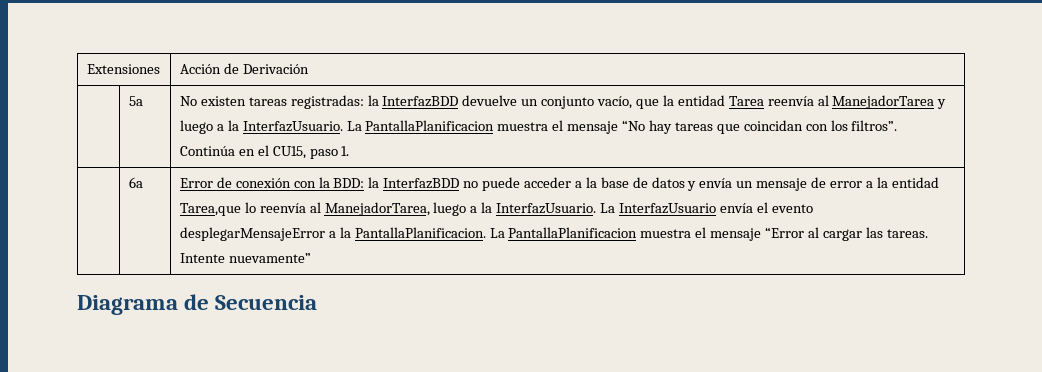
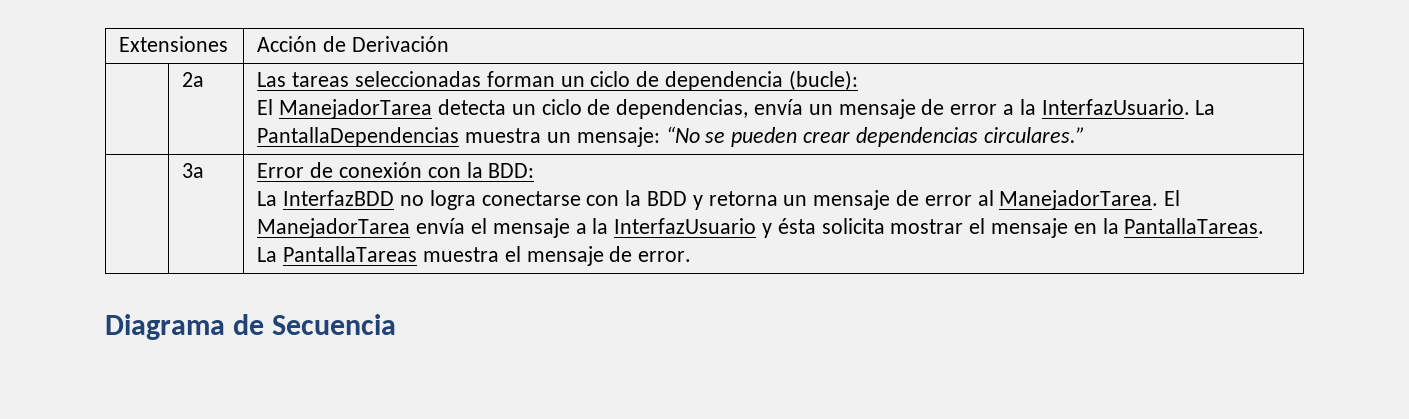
- 5a | No existen tareas registradas: la InterfazBDD devuelve un conjunto vacío, que la entidad Tarea reenvía al ManejadorTarea y luego a la InterfazUsuario. La PantallaPlanificacion muestra el mensaje “No hay tareas que coincidan con los filtros”. Continúa en el CU15, paso 1.
- | 6a
+ 2a | Las tareas seleccionadas forman un ciclo de dependencia (bucle):
+ El ManejadorTarea detecta un ciclo de dependencias, envía un mensaje de error a la InterfazUsuario. La PantallaDependencias muestra un mensaje: “No se pueden crear dependencias circulares.”
+ | 3a
- Error de conexión con la BDD: la InterfazBDD no puede acceder a la base de datos y envía un mensaje de error a la entidad Tarea,que lo reenvía al ManejadorTarea, luego a la InterfazUsuario. La InterfazUsuario envía el evento desplegarMensajeError a la PantallaPlanificacion. La PantallaPlanificacion muestra el mensaje “Error al cargar las tareas. Intente nuevamente”
+ Error de conexión con la BDD:
+ La InterfazBDD no logra conectarse con la BDD y retorna un mensaje de error al ManejadorTarea. El ManejadorTarea envía el mensaje a la InterfazUsuario y ésta solicita mostrar el mensaje en la PantallaTareas. La PantallaTareas muestra el mensaje de error.

